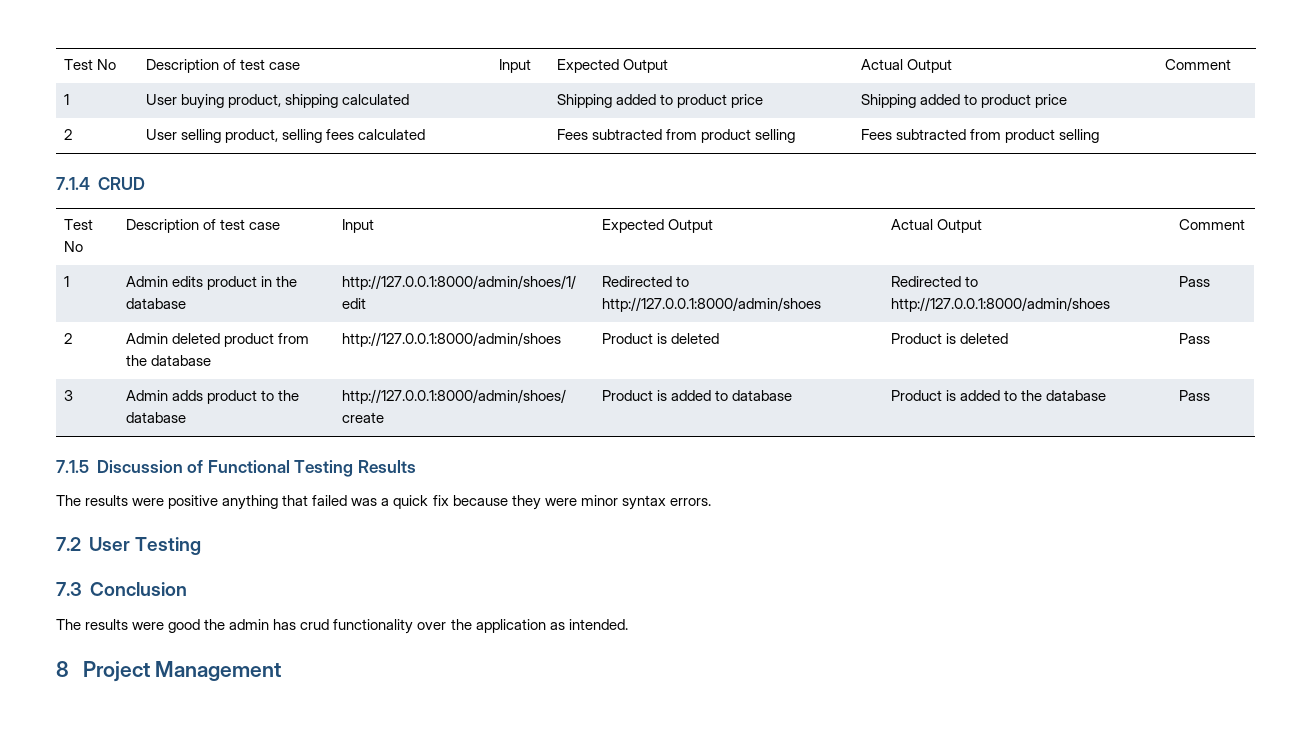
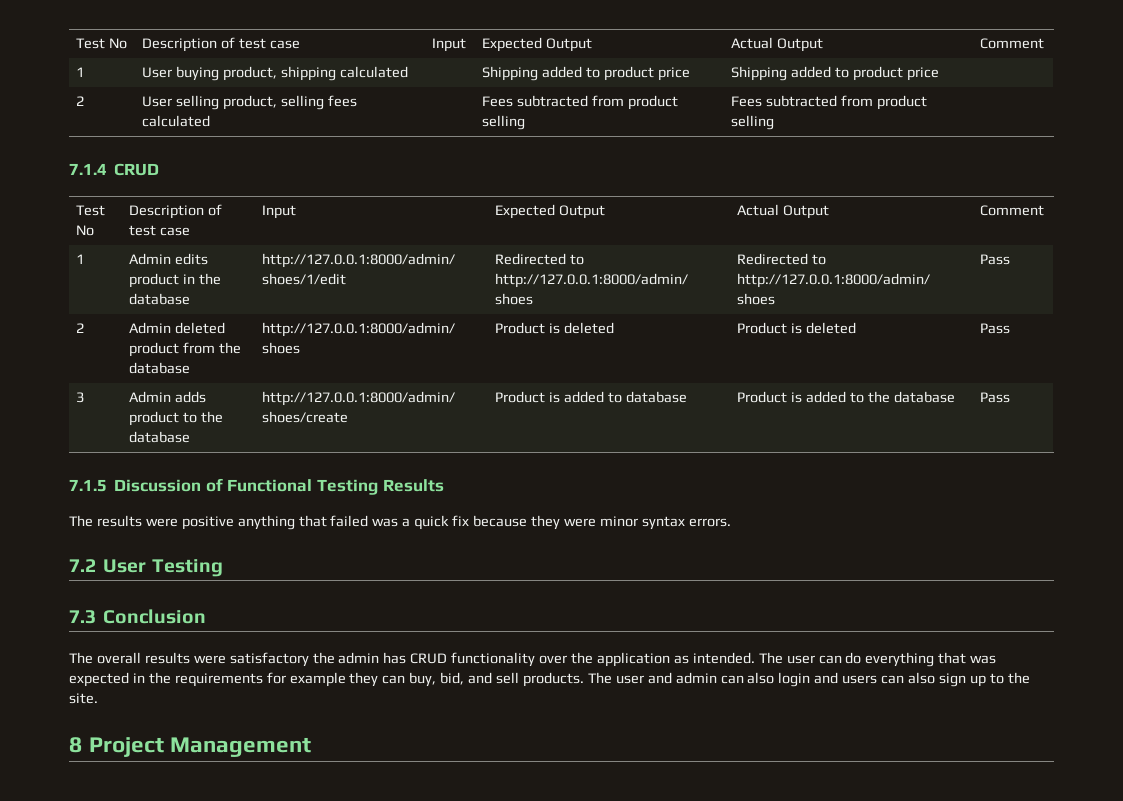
- The results were good the admin has crud functionality over the application as intended.
+ The overall results were satisfactory the admin has CRUD functionality over the application as intended. The user can do everything that was expected in the requirements for example they can buy, bid, and sell products. The user and admin can also login and users can also sign up to the site.

